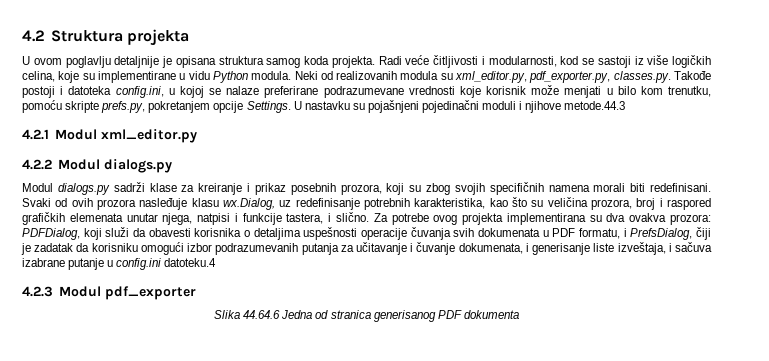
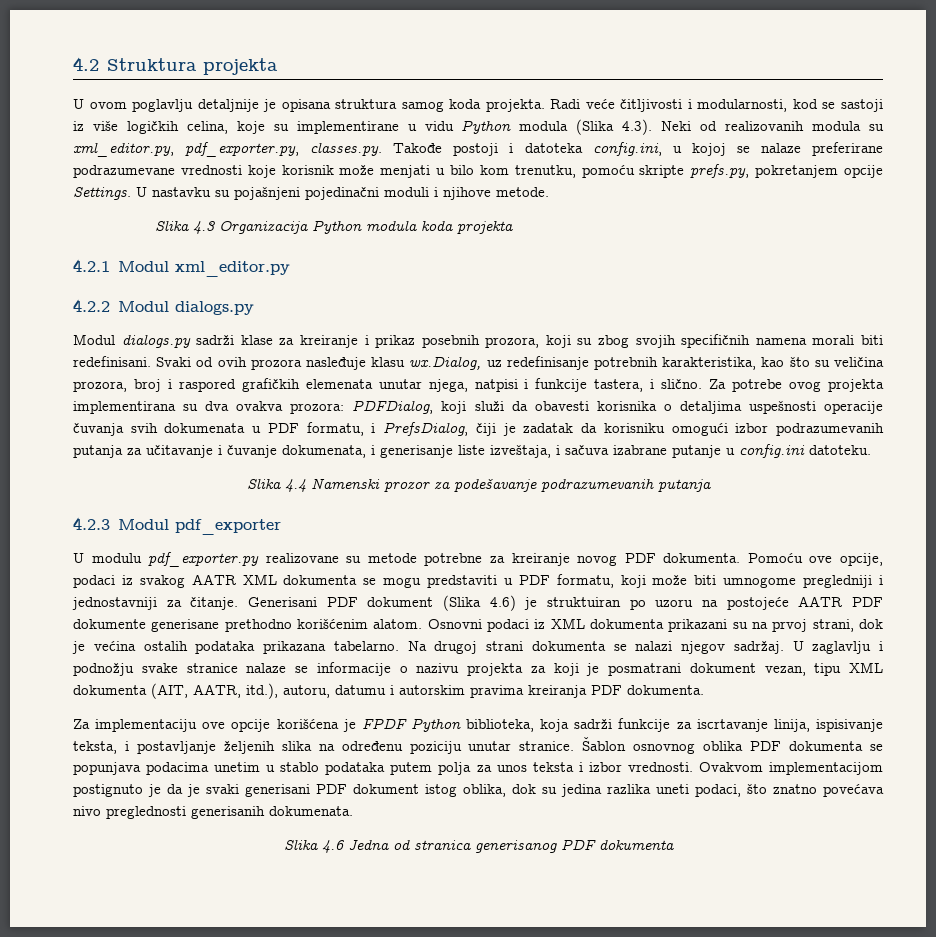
- Radi veće čitljivosti i modularnosti, kod se sastoji iz više logičkih celina, koje su implementirane u vidu Python modula. Neki od realizovanih modula su xml_editor.py, pdf_exporter.py, classes.py. Takođe postoji i datoteka config.ini, u kojoj se nalaze preferirane podrazumevane vrednosti koje korisnik može menjati u bilo kom trenutku, pomoću skripte prefs.py, pokretanjem opcije Settings.
+ Radi veće čitljivosti i modularnosti, kod se sastoji iz više logičkih celina, koje su implementirane u vidu Python modula (Slika 4.3). Neki od realizovanih modula su xml_editor.py, pdf_exporter.py, classes.py. Takođe postoji i datoteka config.ini, u kojoj se nalaze preferirane podrazumevane vrednosti koje korisnik može menjati u bilo kom trenutku, pomoću skripte prefs.py, pokretanjem opcije Settings.
- U nastavku su pojašnjeni pojedinačni moduli i njihove metode.44.3
+ U nastavku su pojašnjeni pojedinačni moduli i njihove metode.
+ Slika 4.3 Organizacija Python modula koda projekta
- Za potrebe ovog projekta implementirana su dva ovakva prozora: PDFDialog, koji služi da obavesti korisnika o detaljima uspešnosti operacije čuvanja svih dokumenata u PDF formatu, i PrefsDialog, čiji je zadatak da korisniku omogući izbor podrazumevanih putanja za učitavanje i čuvanje dokumenata, i generisanje liste izveštaja, i sačuva izabrane putanje u config.ini datoteku.4
+ Za potrebe ovog projekta implementirana su dva ovakva prozora: PDFDialog, koji služi da obavesti korisnika o detaljima uspešnosti operacije čuvanja svih dokumenata u PDF formatu, i PrefsDialog, čiji je zadatak da korisniku omogući izbor podrazumevanih putanja za učitavanje i čuvanje dokumenata, i generisanje liste izveštaja, i sačuva izabrane putanje u config.ini datoteku.
+ Slika 4.4 Namenski prozor za podešavanje podrazumevanih putanja
  4.2.3 Modul pdf_exporter
- Slika 44.64.6 Jedna od stranica generisanog PDF dokumenta
+ U modulu pdf_exporter.py realizovane su metode potrebne za kreiranje novog PDF dokumenta. Pomoću ove opcije, podaci iz svakog AATR XML dokumenta se mogu predstaviti u PDF formatu, koji može biti umnogome pregledniji i jednostavniji za čitanje. Generisani PDF dokument (Slika 4.6) je struktuiran po uzoru na postojeće AATR PDF dokumente generisane prethodno korišćenim alatom. Osnovni podaci iz XML dokumenta prikazani su na prvoj strani, dok je većina ostalih podataka prikazana tabelarno. Na drugoj strani dokumenta se nalazi njegov sadržaj. U zaglavlju i podnožju svake stranice nalaze se informacije o nazivu projekta za koji je posmatrani dokument vezan, tipu XML dokumenta (AIT, AATR, itd.), autoru, datumu i autorskim pravima kreiranja PDF dokumenta.
+ Za implementaciju ove opcije korišćena je FPDF Python biblioteka, koja sadrži funkcije za iscrtavanje linija, ispisivanje teksta, i postavljanje željenih slika na određenu poziciju unutar stranice. Šablon osnovnog oblika PDF dokumenta se popunjava podacima unetim u stablo podataka putem polja za unos teksta i izbor vrednosti. Ovakvom implementacijom postignuto je da je svaki generisani PDF dokument istog oblika, dok su jedina razlika uneti podaci, što znatno povećava nivo preglednosti generisanih dokumenata.
+ Slika 4.6 Jedna od stranica generisanog PDF dokumenta

